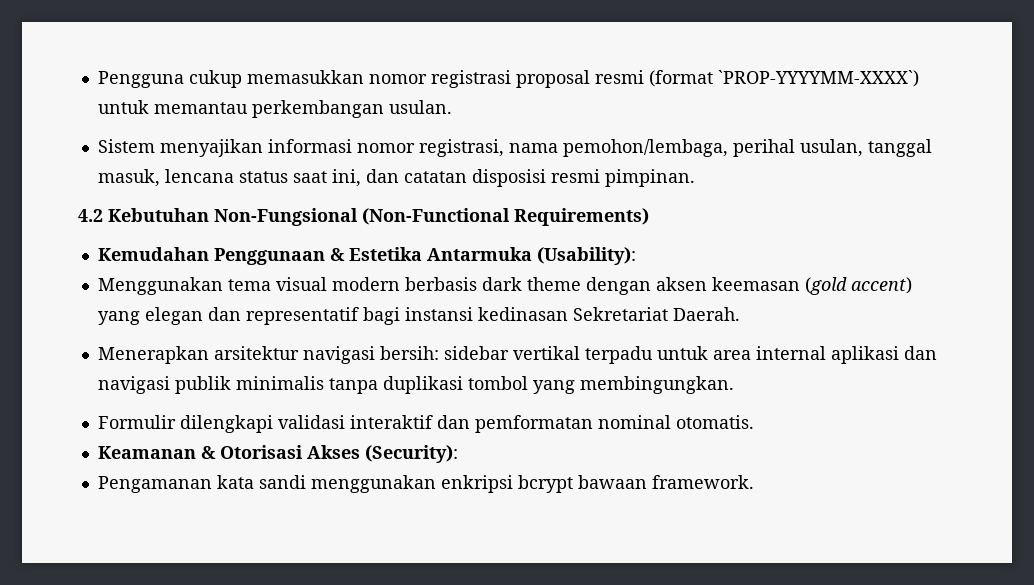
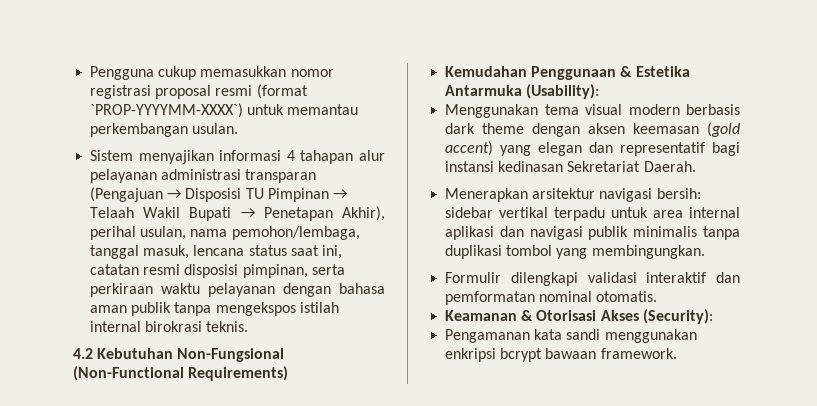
- Sistem menyajikan informasi nomor registrasi, nama pemohon/lembaga, perihal usulan, tanggal masuk, lencana status saat ini, dan catatan disposisi resmi pimpinan.
+ Sistem menyajikan informasi 4 tahapan alur pelayanan administrasi transparan (Pengajuan → Disposisi TU Pimpinan → Telaah Wakil Bupati → Penetapan Akhir), perihal usulan, nama pemohon/lembaga, tanggal masuk, lencana status saat ini, catatan resmi disposisi pimpinan, serta perkiraan waktu pelayanan dengan bahasa aman publik tanpa mengekspos istilah internal birokrasi teknis.

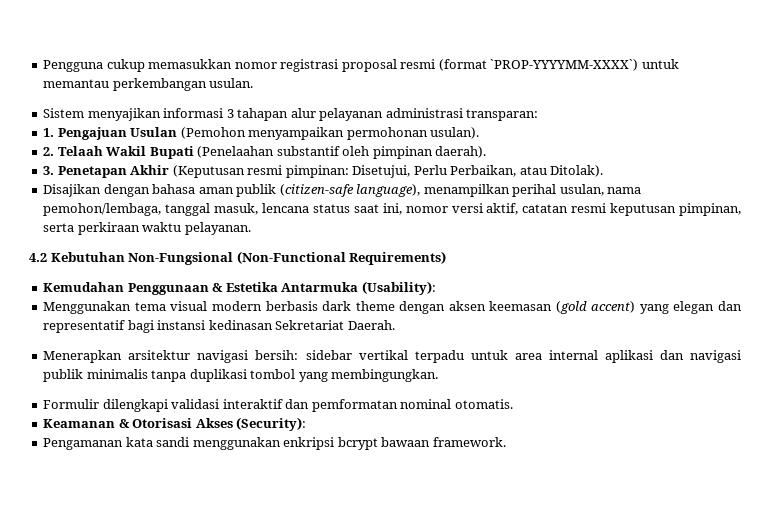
- Sistem menyajikan informasi 4 tahapan alur pelayanan administrasi transparan (Pengajuan → Disposisi TU Pimpinan → Telaah Wakil Bupati → Penetapan Akhir), perihal usulan, nama pemohon/lembaga, tanggal masuk, lencana status saat ini, catatan resmi disposisi pimpinan, serta perkiraan waktu pelayanan dengan bahasa aman publik tanpa mengekspos istilah internal birokrasi teknis.
+ Sistem menyajikan informasi 3 tahapan alur pelayanan administrasi transparan:
+ 1. Pengajuan Usulan (Pemohon menyampaikan permohonan usulan).
+ 2. Telaah Wakil Bupati (Penelaahan substantif oleh pimpinan daerah).
+ 3. Penetapan Akhir (Keputusan resmi pimpinan: Disetujui, Perlu Perbaikan, atau Ditolak).
+ Disajikan dengan bahasa aman publik (citizen-safe language), menampilkan perihal usulan, nama pemohon/lembaga, tanggal masuk, lencana status saat ini, nomor versi aktif, catatan resmi keputusan pimpinan, serta perkiraan waktu pelayanan.

